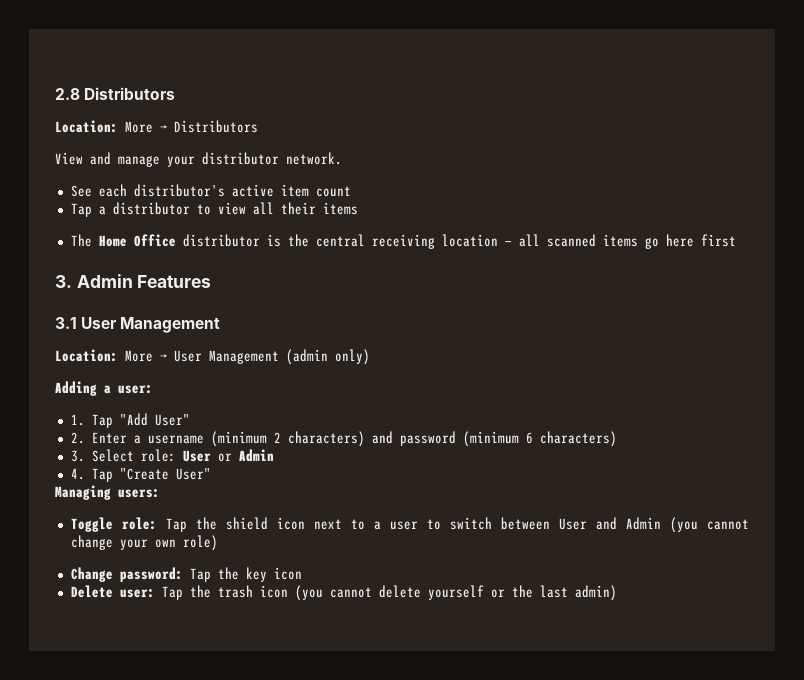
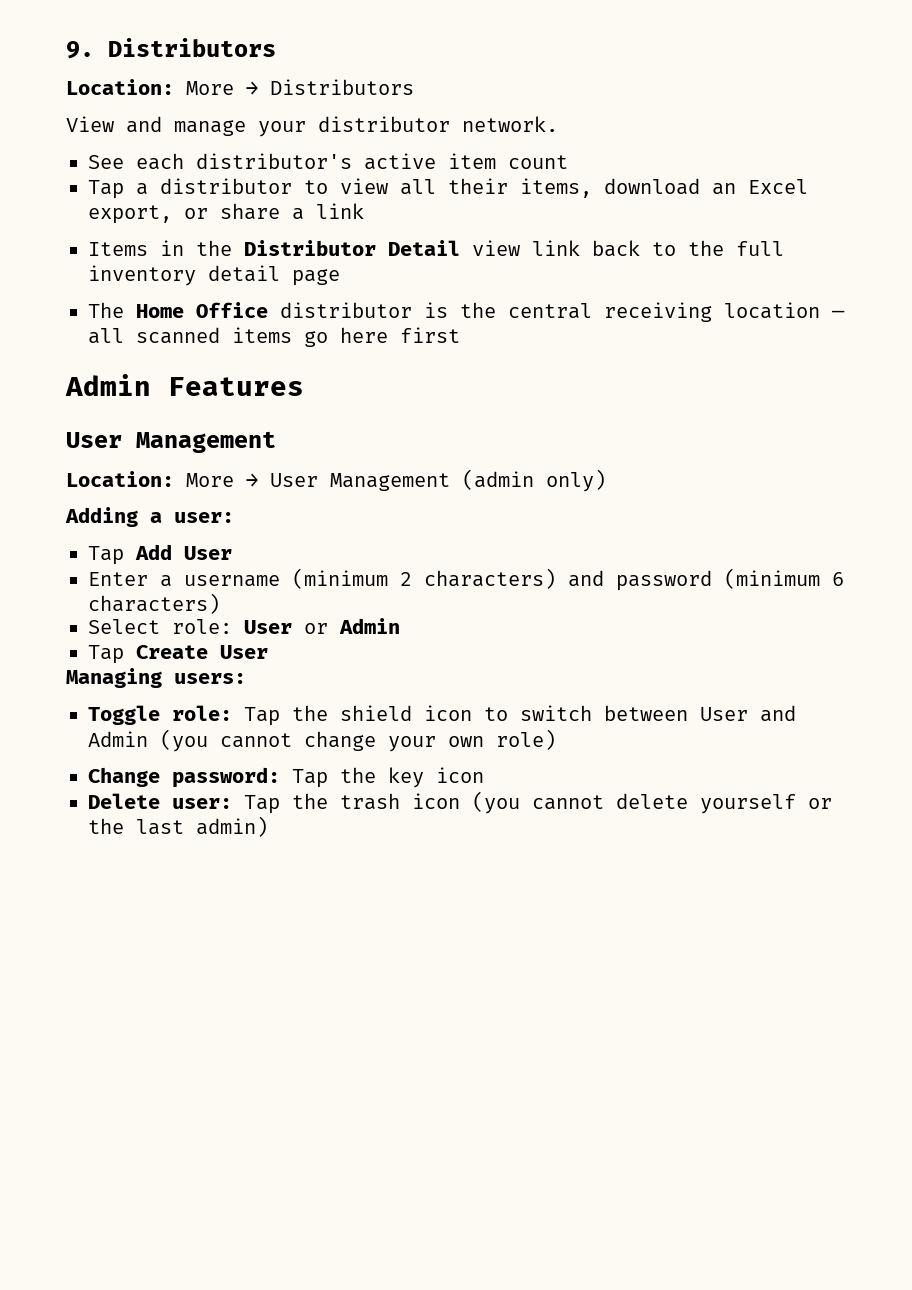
- 2.8 Distributors
+ 9. Distributors
- Tap a distributor to view all their items
+ Tap a distributor to view all their items, download an Excel export, or share a link
+ Items in the Distributor Detail view link back to the full inventory detail page
- 3. Admin Features
- 3.1 User Management
+ Admin Features
+ User Management
- 1. Tap "Add User"
- 2. Enter a username (minimum 2 characters) and password (minimum 6 characters)
+ Tap Add User
+ Enter a username (minimum 2 characters) and password (minimum 6 characters)
- 3. Select role: User or Admin
+ Select role: User or Admin
- 4. Tap "Create User"
+ Tap Create User
- Toggle role: Tap the shield icon next to a user to switch between User and Admin (you cannot change your own role)
+ Toggle role: Tap the shield icon to switch between User and Admin (you cannot change your own role)

